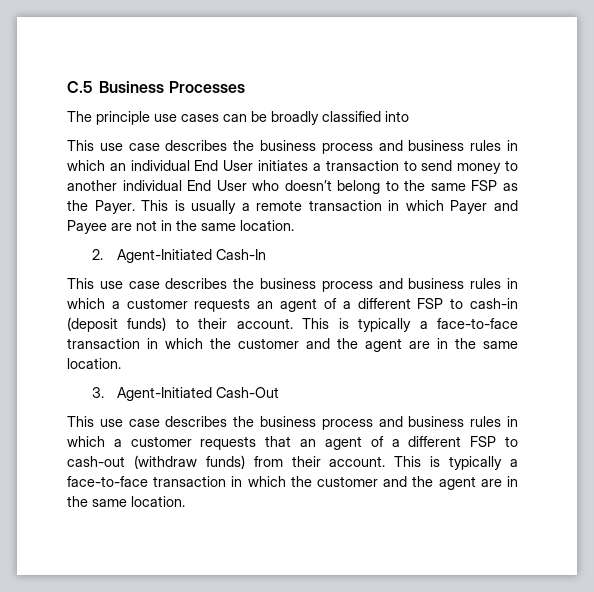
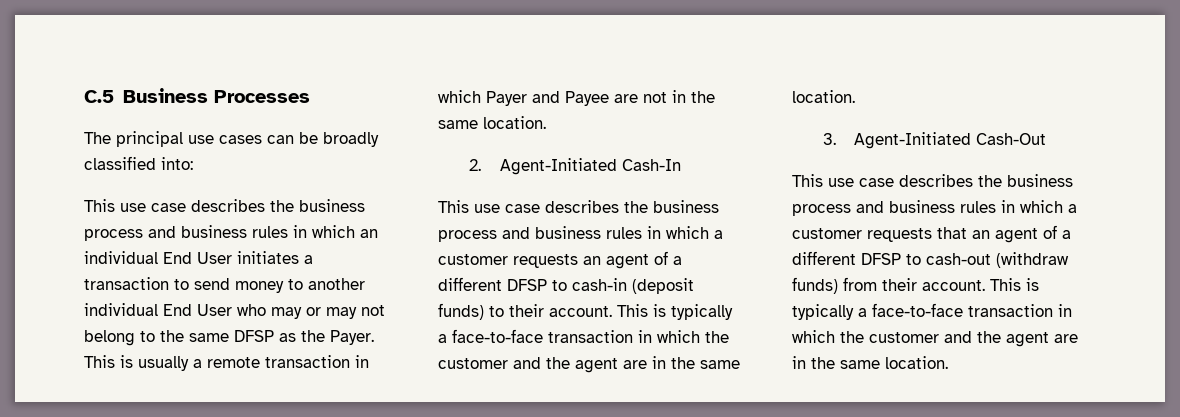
- The principle use cases can be broadly classified into
+ The principal use cases can be broadly classified into:
- This use case describes the business process and business rules in which an individual End User initiates a transaction to send money to another individual End User who doesn’t belong to the same FSP as the Payer.
+ This use case describes the business process and business rules in which an individual End User initiates a transaction to send money to another individual End User who may or may not belong to the same DFSP as the Payer.
- This use case describes the business process and business rules in which a customer requests an agent of a different FSP to cash-in (deposit funds) to their account.
+ This use case describes the business process and business rules in which a customer requests an agent of a different DFSP to cash-in (deposit funds) to their account.
- This use case describes the business process and business rules in which a customer requests that an agent of a different FSP to cash-out (withdraw funds) from their account.
+ This use case describes the business process and business rules in which a customer requests that an agent of a different DFSP to cash-out (withdraw funds) from their account.

